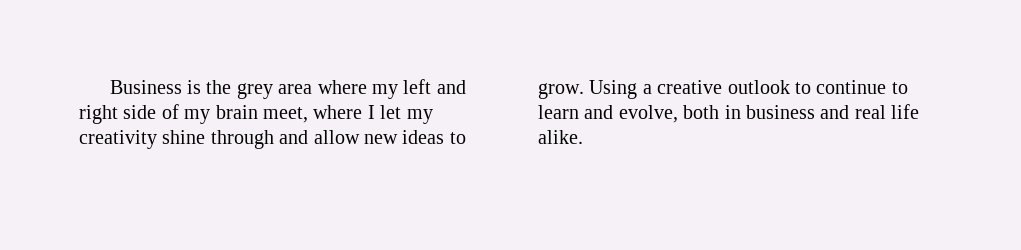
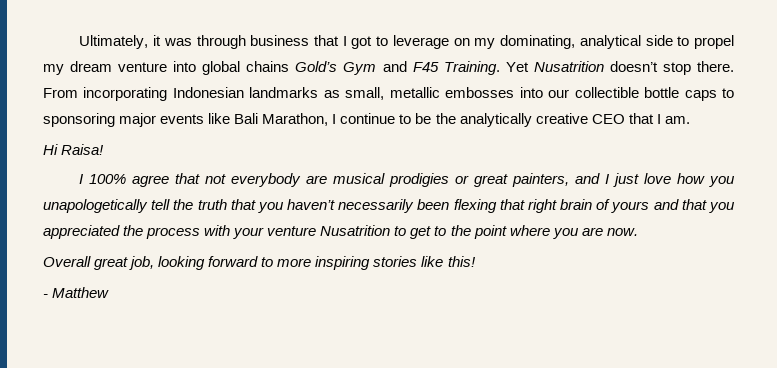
- Business is the grey area where my left and right side of my brain meet, where I let my creativity shine through and allow new ideas to grow. Using a creative outlook to continue to learn and evolve, both in business and real life alike.
+ Ultimately, it was through business that I got to leverage on my dominating, analytical side to propel my dream venture into global chains Gold’s Gym and F45 Training. Yet Nusatrition doesn’t stop there. From incorporating Indonesian landmarks as small, metallic embosses into our collectible bottle caps to sponsoring major events like Bali Marathon, I continue to be the analytically creative CEO that I am.
+ Hi Raisa!
+ I 100% agree that not everybody are musical prodigies or great painters, and I just love how you unapologetically tell the truth that you haven’t necessarily been flexing that right brain of yours and that you appreciated the process with your venture Nusatrition to get to the point where you are now.
+ Overall great job, looking forward to more inspiring stories like this!
+ - Matthew

